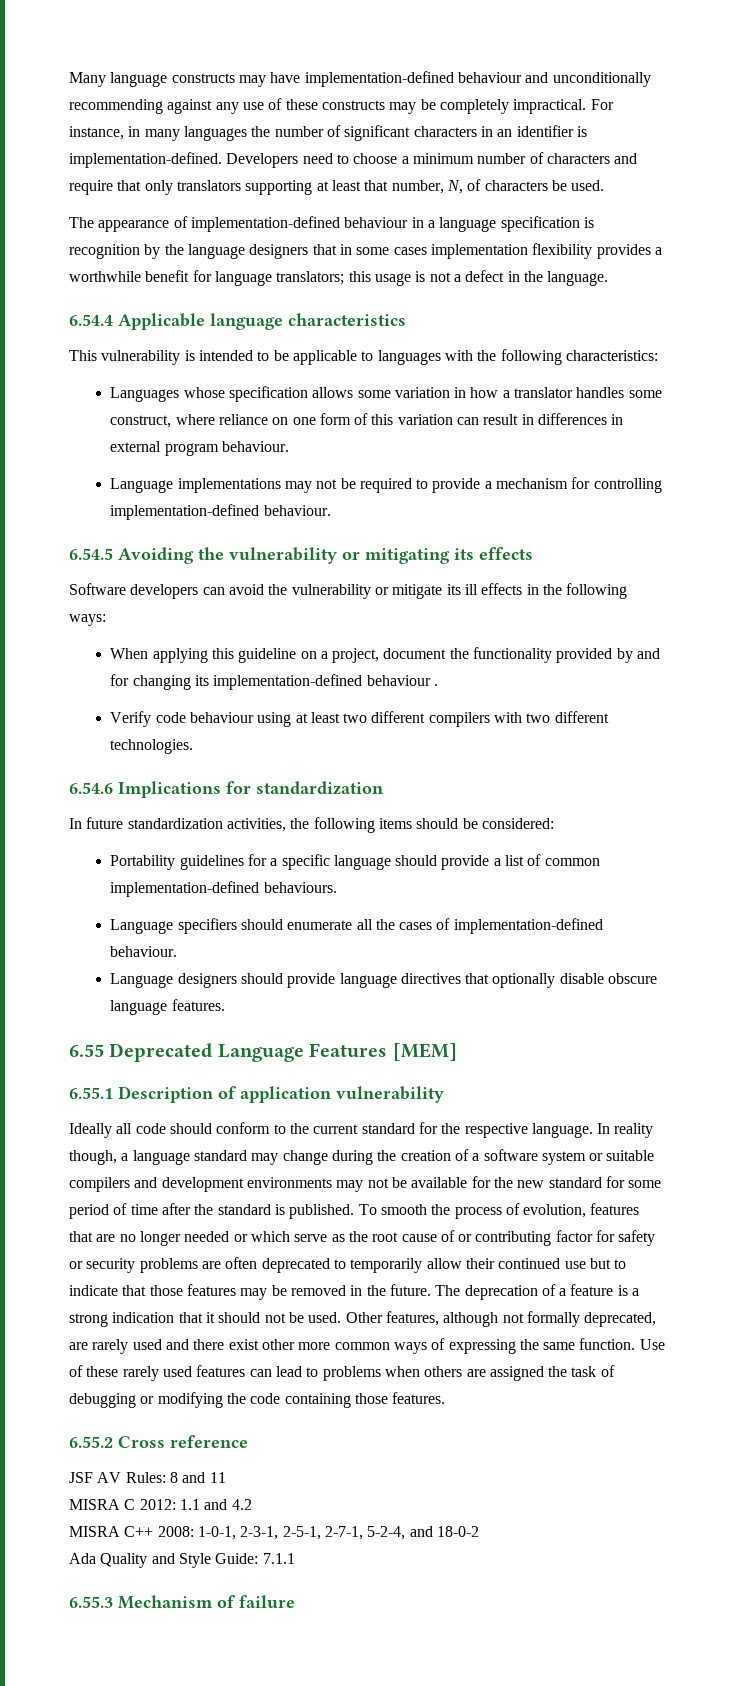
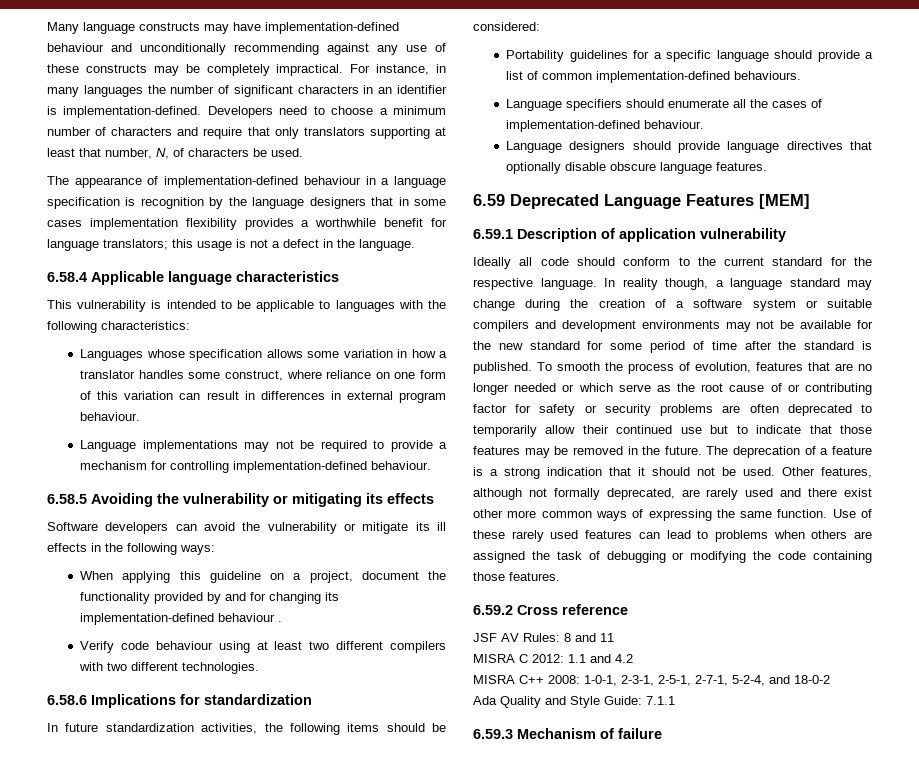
- 6.54.4 Applicable language characteristics
+ 6.58.4 Applicable language characteristics
- 6.54.5 Avoiding the vulnerability or mitigating its effects
+ 6.58.5 Avoiding the vulnerability or mitigating its effects
- 6.54.6 Implications for standardization
+ 6.58.6 Implications for standardization
- 6.55 Deprecated Language Features [MEM]
+ 6.59 Deprecated Language Features [MEM]
- 6.55.1 Description of application vulnerability
+ 6.59.1 Description of application vulnerability
- 6.55.2 Cross reference
+ 6.59.2 Cross reference
- 6.55.3 Mechanism of failure
+ 6.59.3 Mechanism of failure

